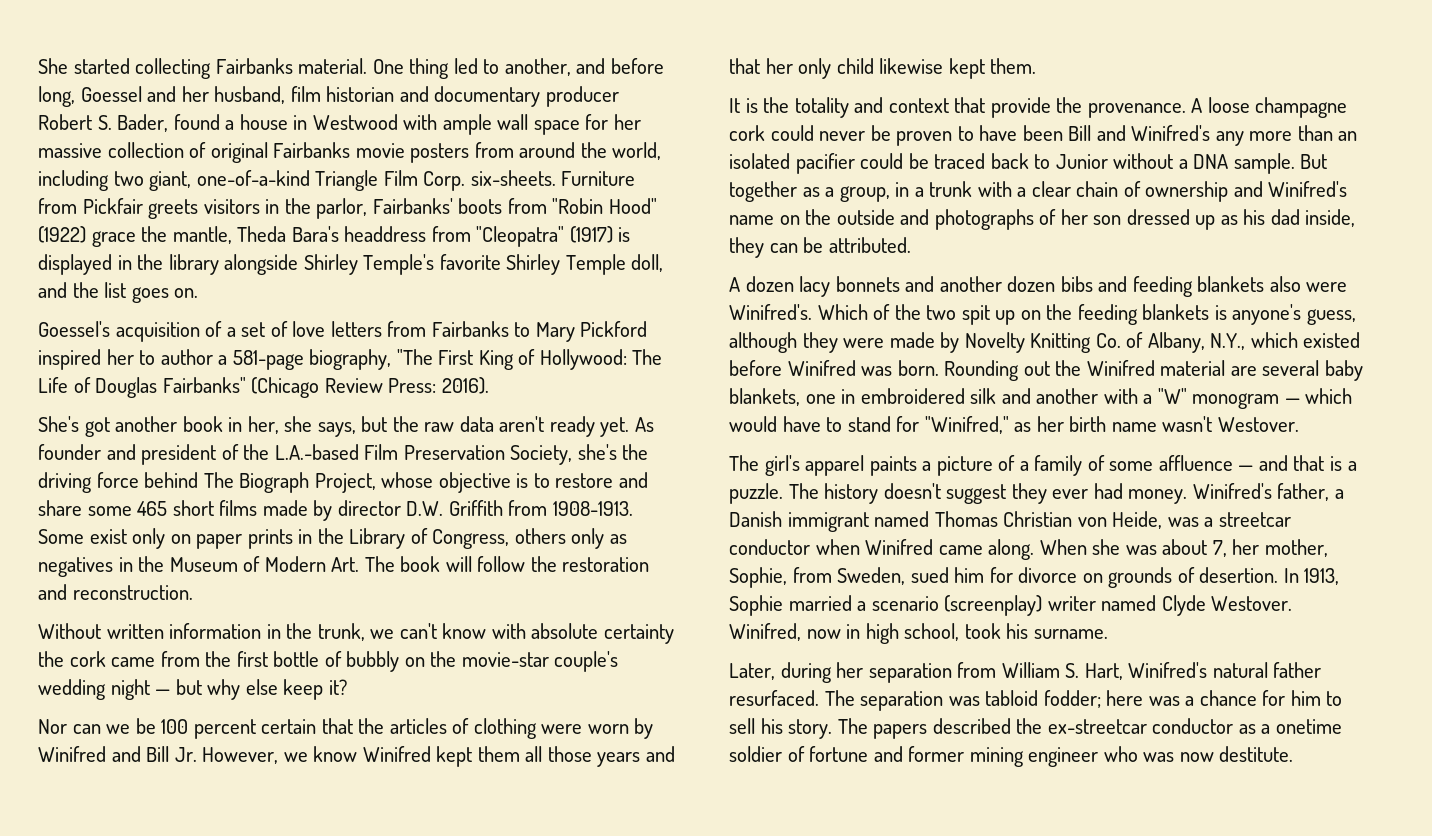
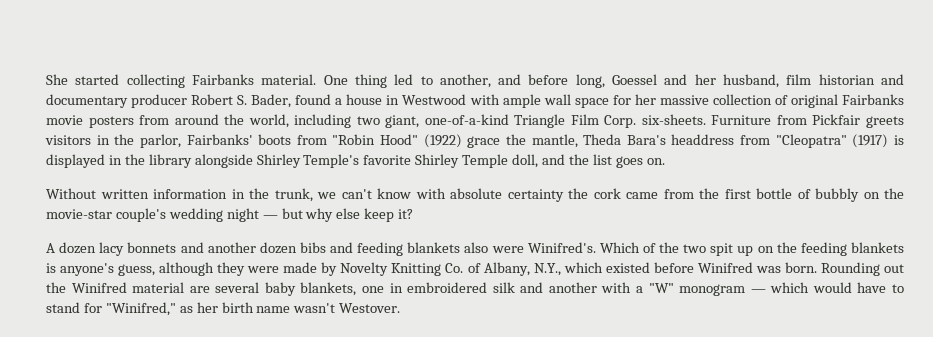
- Goessel's acquisition of a set of love letters from Fairbanks to Mary Pickford inspired her to author a 581-page biography, "The First King of Hollywood: The Life of Douglas Fairbanks" (Chicago Review Press: 2016).
- She's got another book in her, she says, but the raw data aren't ready yet. As founder and president of the L.A.-based Film Preservation Society, she's the driving force behind The Biograph Project, whose objective is to restore and share some 465 short films made by director D.W. Griffith from 1908-1913. Some exist only on paper prints in the Library of Congress, others only as negatives in the Museum of Modern Art. The book will follow the restoration and reconstruction.
- Nor can we be 100 percent certain that the articles of clothing were worn by Winifred and Bill Jr. However, we know Winifred kept them all those years and that her only child likewise kept them.
- It is the totality and context that provide the provenance. A loose champagne cork could never be proven to have been Bill and Winifred's any more than an isolated pacifier could be traced back to Junior without a DNA sample. But together as a group, in a trunk with a clear chain of ownership and Winifred's name on the outside and photographs of her son dressed up as his dad inside, they can be attributed.
- The girl's apparel paints a picture of a family of some affluence — and that is a puzzle. The history doesn't suggest they ever had money. Winifred's father, a Danish immigrant named Thomas Christian von Heide, was a streetcar conductor when Winifred came along. When she was about 7, her mother, Sophie, from Sweden, sued him for divorce on grounds of desertion. In 1913, Sophie married a scenario (screenplay) writer named Clyde Westover. Winifred, now in high school, took his surname.
- Later, during her separation from William S. Hart, Winifred's natural father resurfaced. The separation was tabloid fodder; here was a chance for him to sell his story. The papers described the ex-streetcar conductor as a onetime soldier of fortune and former mining engineer who was now destitute.

